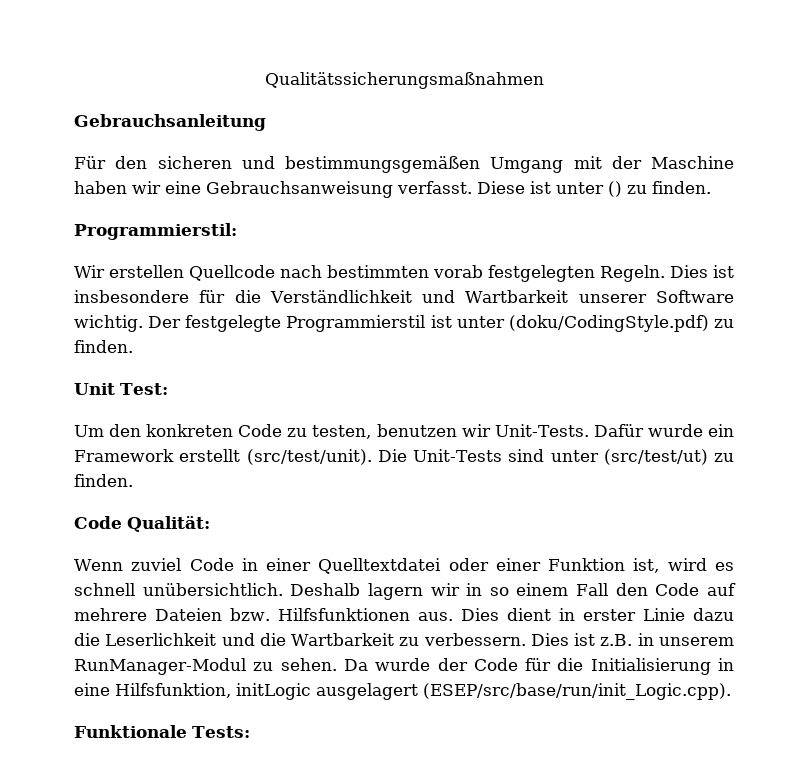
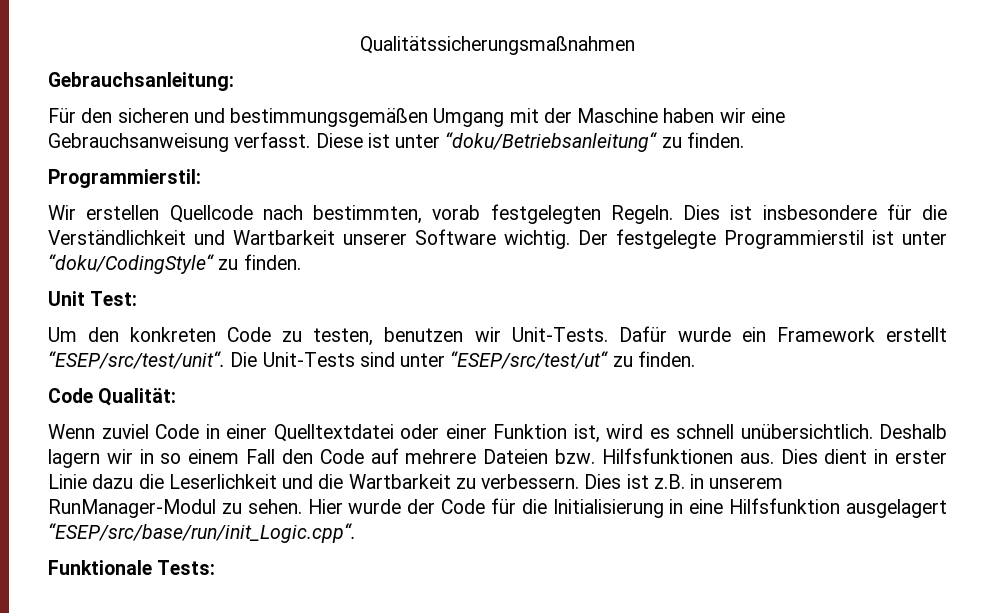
- Gebrauchsanleitung
+ Gebrauchsanleitung:
- Diese ist unter () zu finden.
+ Diese ist unter “doku/Betriebsanleitung“ zu finden.
- Wir erstellen Quellcode nach bestimmten vorab festgelegten Regeln.
+ Wir erstellen Quellcode nach bestimmten, vorab festgelegten Regeln.
- Der festgelegte Programmierstil ist unter (doku/CodingStyle.pdf) zu finden.
+ Der festgelegte Programmierstil ist unter “doku/CodingStyle“ zu finden.
- Dafür wurde ein Framework erstellt (src/test/unit).
+ Dafür wurde ein Framework erstellt “ESEP/src/test/unit“.
- Die Unit-Tests sind unter (src/test/ut) zu finden.
+ Die Unit-Tests sind unter “ESEP/src/test/ut“ zu finden.
- Da wurde der Code für die Initialisierung in eine Hilfsfunktion, initLogic ausgelagert (ESEP/src/base/run/init_Logic.cpp).
+ Hier wurde der Code für die Initialisierung in eine Hilfsfunktion ausgelagert “ESEP/src/base/run/init_Logic.cpp“.

